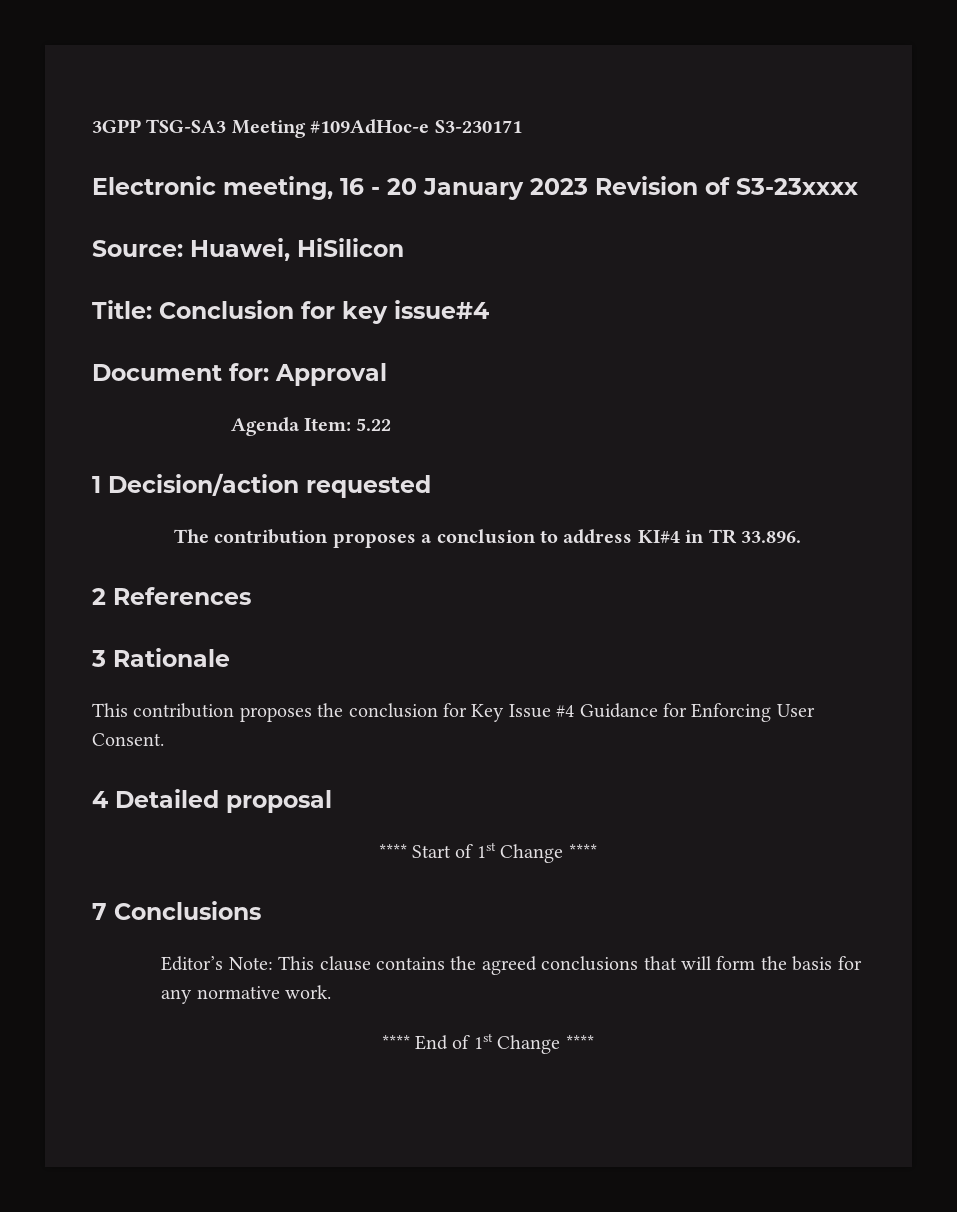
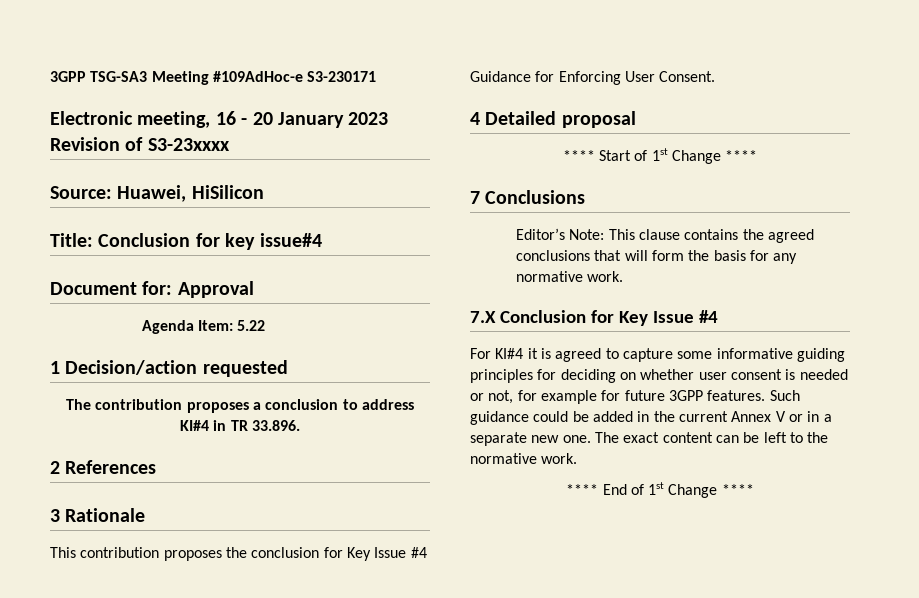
+ 7.X Conclusion for Key Issue #4
+ For KI#4 it is agreed to capture some informative guiding principles for deciding on whether user consent is needed or not, for example for future 3GPP features. Such guidance could be added in the current Annex V or in a separate new one. The exact content can be left to the normative work.

